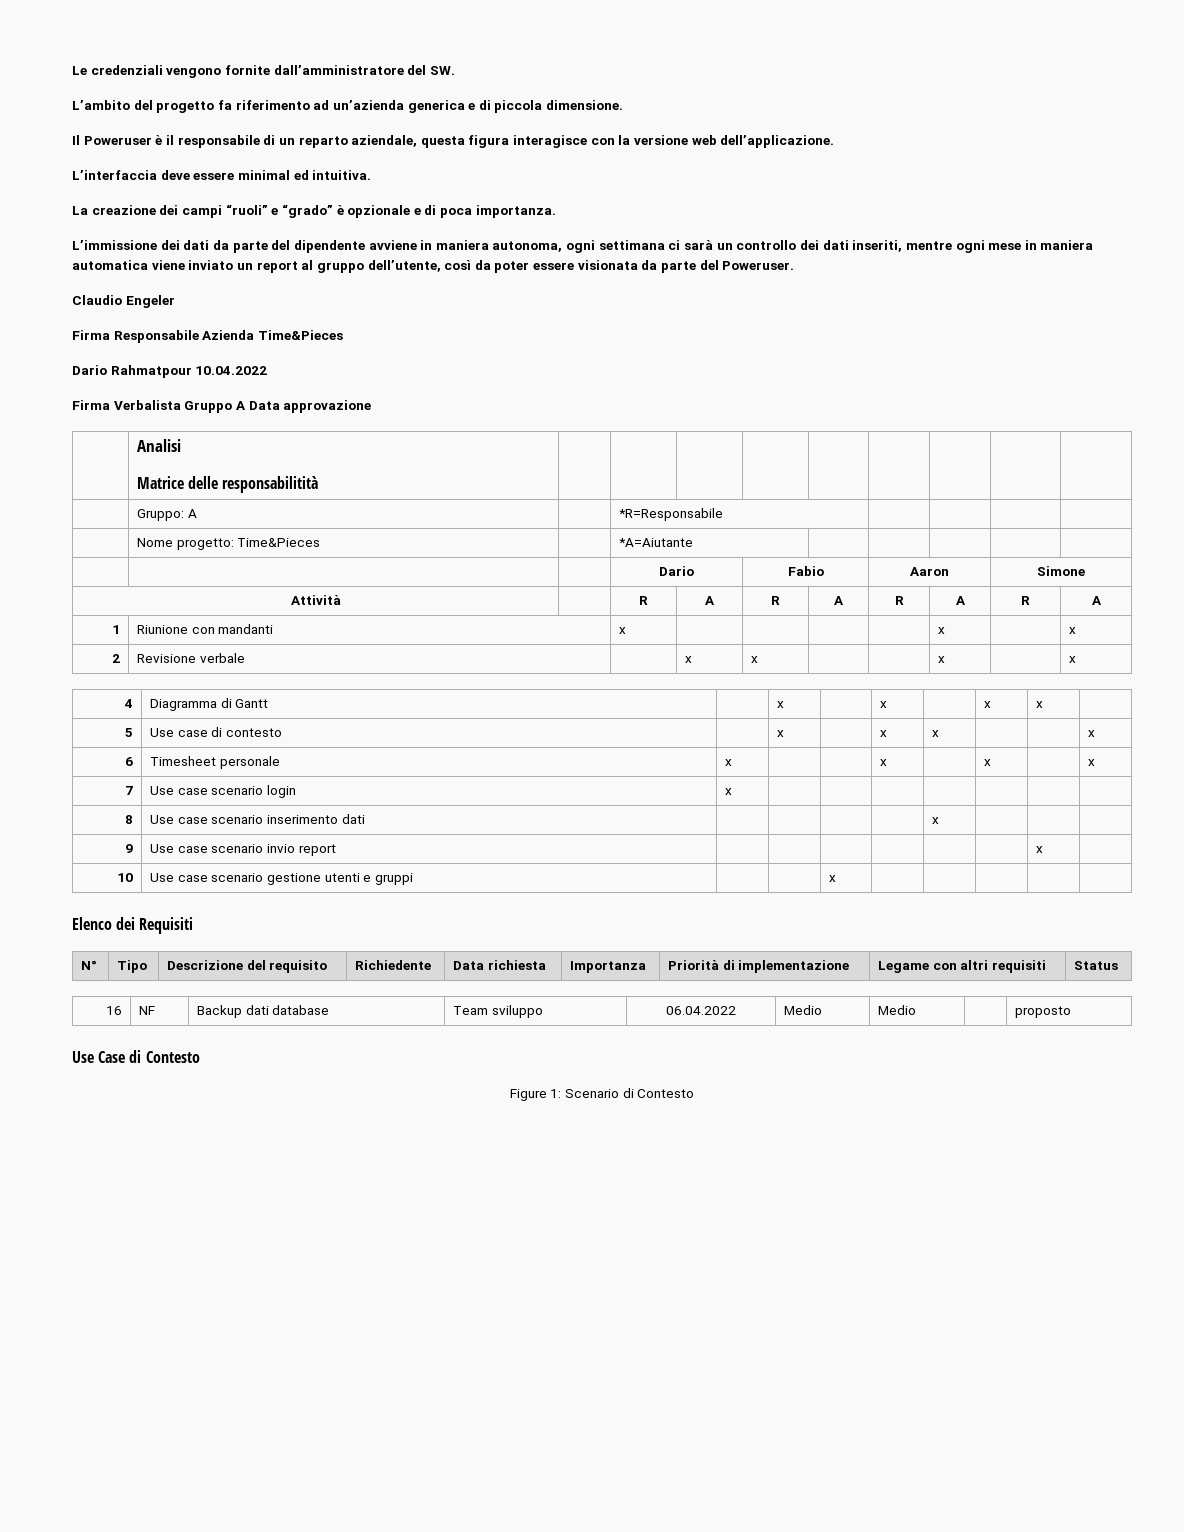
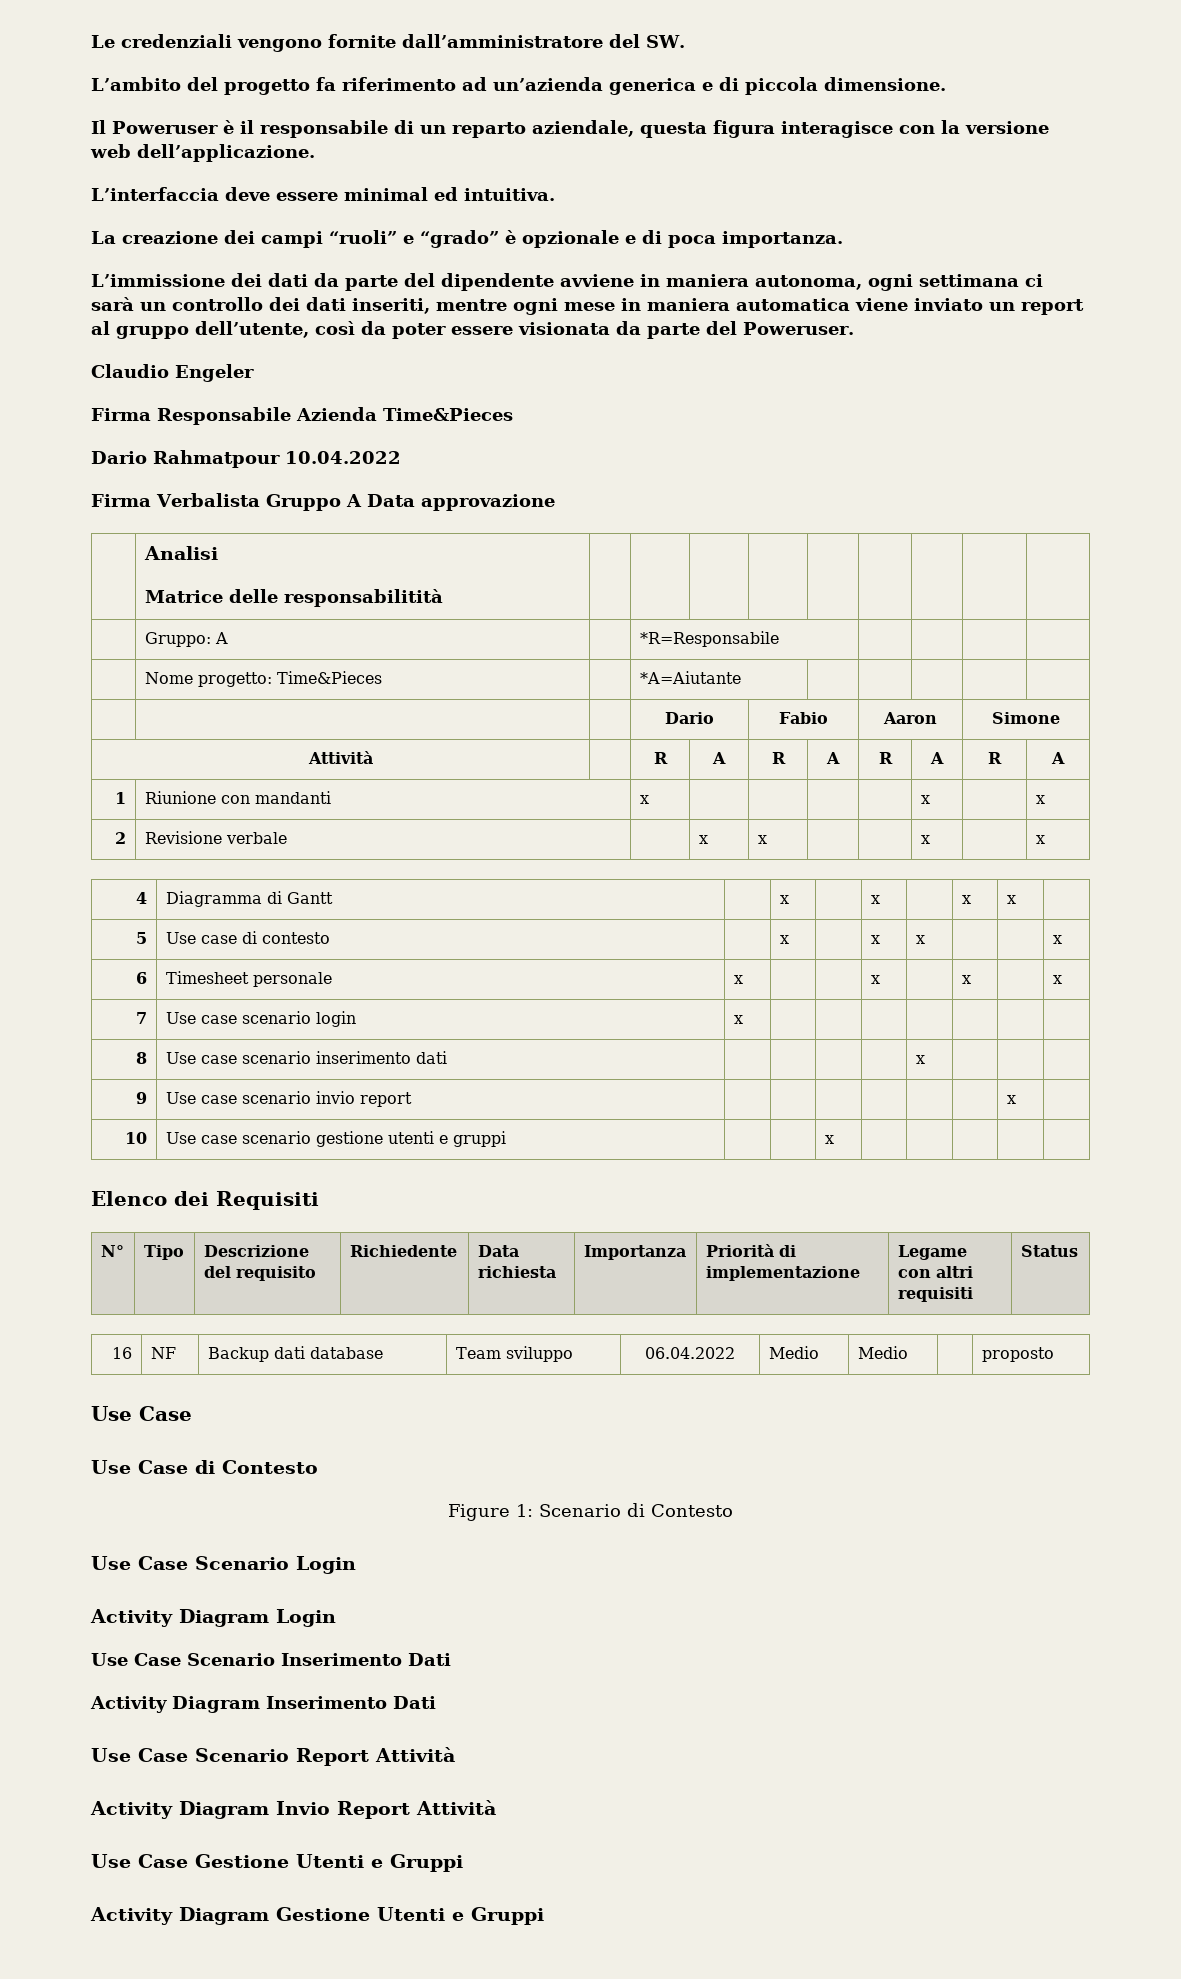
  16 | NF | Backup dati database | Team sviluppo | 06.04.2022 | Medio | Medio | | proposto
+ Use Case
+ Use Case Scenario Login
+ Activity Diagram Login
+ Use Case Scenario Inserimento Dati
+ Activity Diagram Inserimento Dati
+ Use Case Scenario Report Attività
+ Activity Diagram Invio Report Attività
+ Use Case Gestione Utenti e Gruppi
+ Activity Diagram Gestione Utenti e Gruppi

